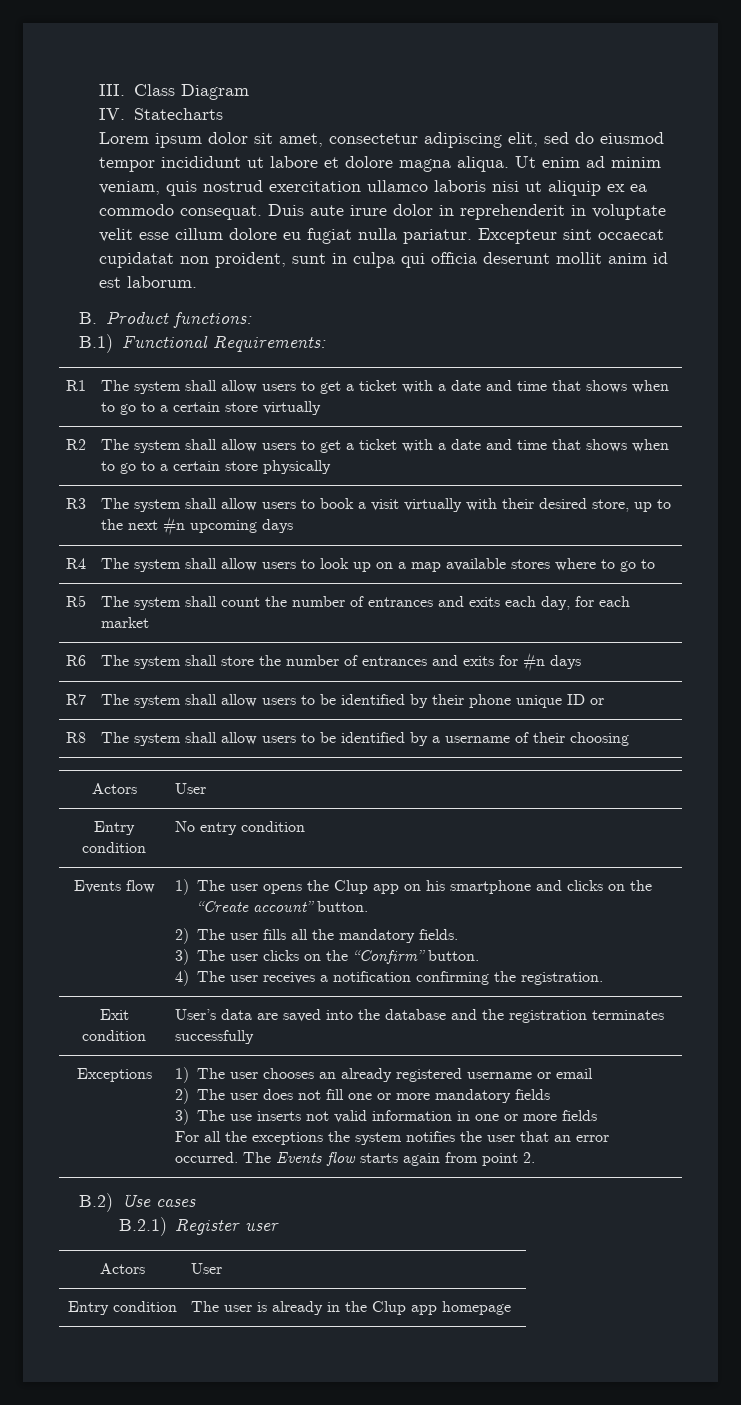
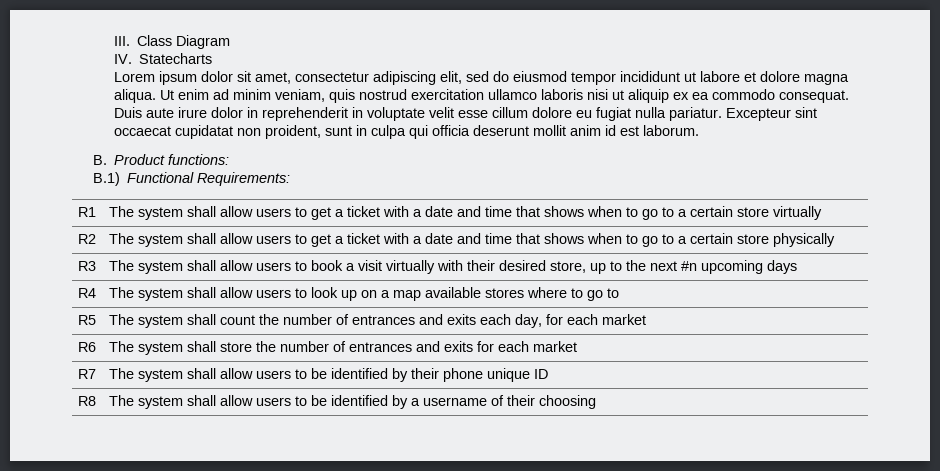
- R6 | The system shall store the number of entrances and exits for #n days
+ R6 | The system shall store the number of entrances and exits for each market
- R7 | The system shall allow users to be identified by their phone unique ID or
+ R7 | The system shall allow users to be identified by their phone unique ID
  R8 | The system shall allow users to be identified by a username of their choosing
- Actors | User
- Entry condition | No entry condition
- Events flow | 1) The user opens the Clup app on his smartphone and clicks on the “Create account” button.
- 2) The user fills all the mandatory fields.
- 3) The user clicks on the “Confirm” button.
- 4) The user receives a notification confirming the registration.
- Exit condition | User’s data are saved into the database and the registration terminates successfully
- Exceptions | 1) The user chooses an already registered username or email
- 2) The user does not fill one or more mandatory fields
- 3) The use inserts not valid information in one or more fields
- For all the exceptions the system notifies the user that an error occurred. The Events flow starts again from point 2.
- B.2) Use cases
- B.2.1) Register user
- Actors | User
- Entry condition | The user is already in the Clup app homepage

